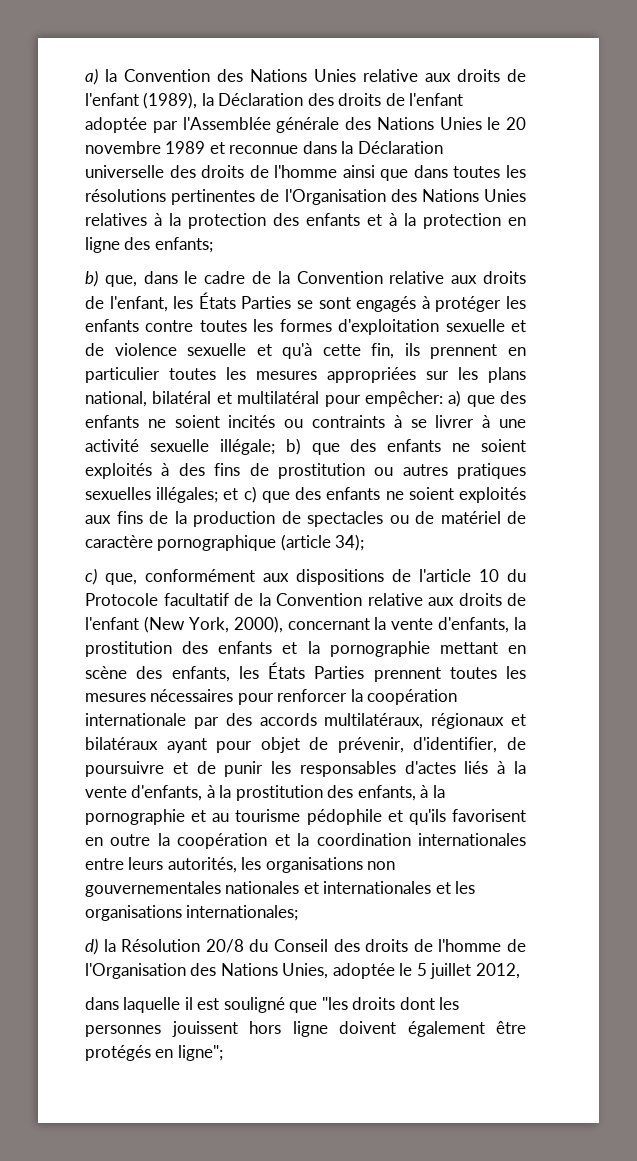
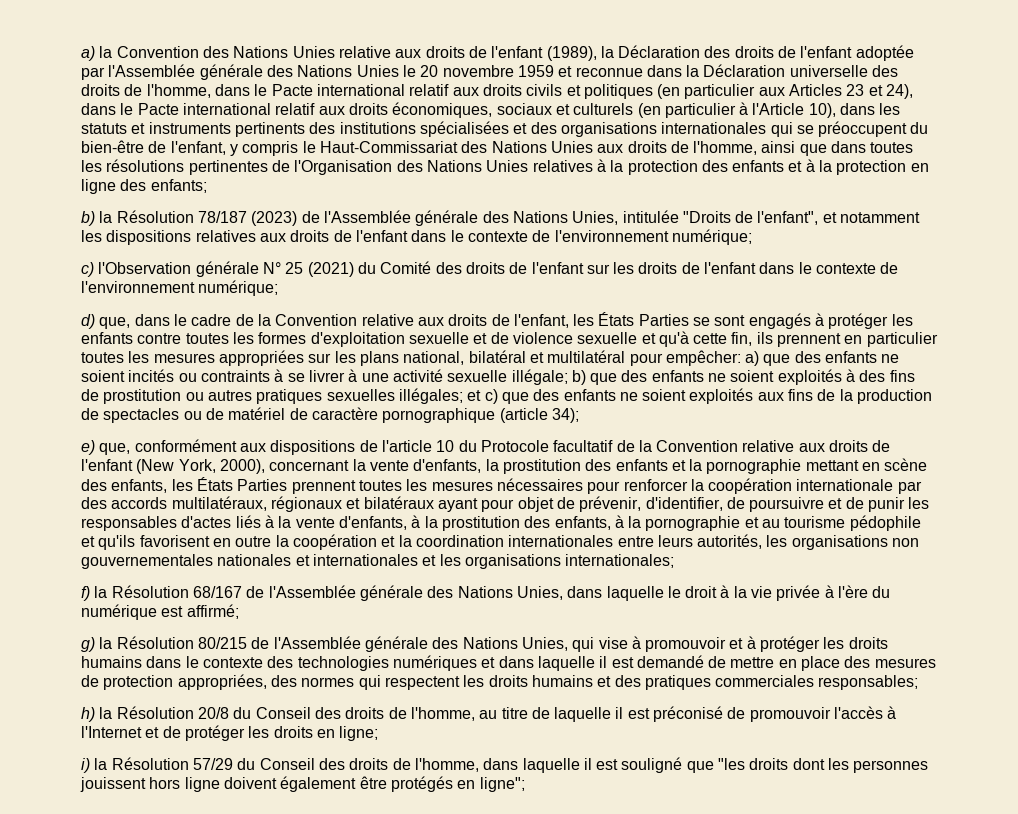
- a) la Convention des Nations Unies relative aux droits de l'enfant (1989), la Déclaration des droits de l'enfant adoptée par l'Assemblée générale des Nations Unies le 20 novembre 1989 et reconnue dans la Déclaration universelle des droits de l'homme ainsi que dans toutes les résolutions pertinentes de l'Organisation des Nations Unies relatives à la protection des enfants et à la protection en ligne des enfants;
+ a) la Convention des Nations Unies relative aux droits de l'enfant (1989), la Déclaration des droits de l'enfant adoptée par l'Assemblée générale des Nations Unies le 20 novembre 1959 et reconnue dans la Déclaration universelle des droits de l'homme, dans le Pacte international relatif aux droits civils et politiques (en particulier aux Articles 23 et 24), dans le Pacte international relatif aux droits économiques, sociaux et culturels (en particulier à l'Article 10), dans les statuts et instruments pertinents des institutions spécialisées et des organisations internationales qui se préoccupent du bien-être de l'enfant, y compris le Haut-Commissariat des Nations Unies aux droits de l'homme, ainsi que dans toutes les résolutions pertinentes de l'Organisation des Nations Unies relatives à la protection des enfants et à la protection en ligne des enfants;
- b) que, dans le cadre de la Convention relative aux droits de l'enfant, les États Parties se sont engagés à protéger les enfants contre toutes les formes d'exploitation sexuelle et de violence sexuelle et qu'à cette fin, ils prennent en particulier toutes les mesures appropriées sur les plans national, bilatéral et multilatéral pour empêcher:
+ b) la Résolution 78/187 (2023) de l'Assemblée générale des Nations Unies, intitulée "Droits de l'enfant", et notamment les dispositions relatives aux droits de l'enfant dans le contexte de l'environnement numérique;
+ c) l'Observation générale N° 25 (2021) du Comité des droits de l'enfant sur les droits de l'enfant dans le contexte de l'environnement numérique;
+ d) que, dans le cadre de la Convention relative aux droits de l'enfant, les États Parties se sont engagés à protéger les enfants contre toutes les formes d'exploitation sexuelle et de violence sexuelle et qu'à cette fin, ils prennent en particulier toutes les mesures appropriées sur les plans national, bilatéral et multilatéral pour empêcher:
- c) que, conformément aux dispositions de l'article 10 du Protocole facultatif de la Convention relative aux droits de l'enfant (New York, 2000), concernant la vente d'enfants, la prostitution des enfants et la pornographie mettant en scène des enfants, les États Parties prennent toutes les mesures nécessaires pour renforcer la coopération internationale par des accords multilatéraux, régionaux et bilatéraux ayant pour objet de prévenir, d'identifier, de poursuivre et de punir les responsables d'actes liés à la vente d'enfants, à la prostitution des enfants, à la pornographie et au tourisme pédophile et qu'ils favorisent en outre la coopération et la coordination internationales entre leurs autorités, les organisations non gouvernementales nationales et internationales et les organisations internationales;
+ e) que, conformément aux dispositions de l'article 10 du Protocole facultatif de la Convention relative aux droits de l'enfant (New York, 2000), concernant la vente d'enfants, la prostitution des enfants et la pornographie mettant en scène des enfants, les États Parties prennent toutes les mesures nécessaires pour renforcer la coopération internationale par des accords multilatéraux, régionaux et bilatéraux ayant pour objet de prévenir, d'identifier, de poursuivre et de punir les responsables d'actes liés à la vente d'enfants, à la prostitution des enfants, à la pornographie et au tourisme pédophile et qu'ils favorisent en outre la coopération et la coordination internationales entre leurs autorités, les organisations non gouvernementales nationales et internationales et les organisations internationales;
- d) la Résolution 20/8 du Conseil des droits de l'homme de l'Organisation des Nations Unies, adoptée le 5 juillet 2012,
- dans laquelle il est souligné que "les droits dont les personnes jouissent hors ligne doivent également être protégés en ligne";
+ f) la Résolution 68/167 de l'Assemblée générale des Nations Unies, dans laquelle le droit à la vie privée à l'ère du numérique est affirmé;
+ g) la Résolution 80/215 de l'Assemblée générale des Nations Unies, qui vise à promouvoir et à protéger les droits humains dans le contexte des technologies numériques et dans laquelle il est demandé de mettre en place des mesures de protection appropriées, des normes qui respectent les droits humains et des pratiques commerciales responsables;
+ h) la Résolution 20/8 du Conseil des droits de l'homme, au titre de laquelle il est préconisé de promouvoir l'accès à l'Internet et de protéger les droits en ligne;
+ i) la Résolution 57/29 du Conseil des droits de l'homme, dans laquelle il est souligné que "les droits dont les personnes jouissent hors ligne doivent également être protégés en ligne";

